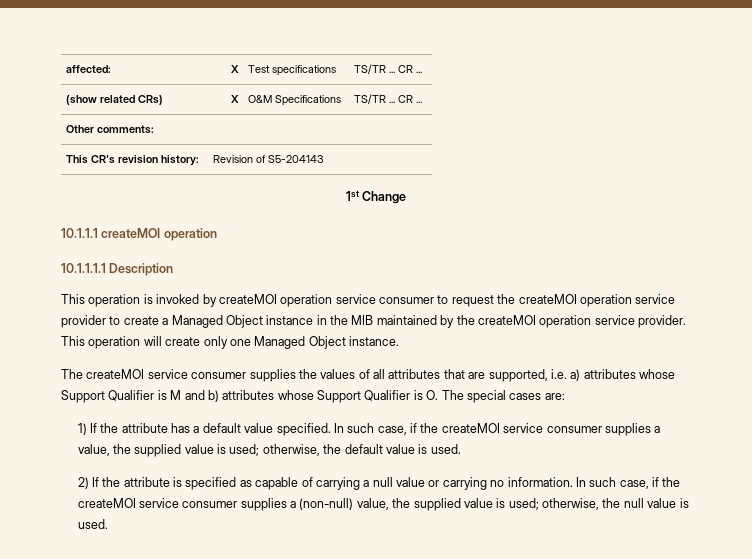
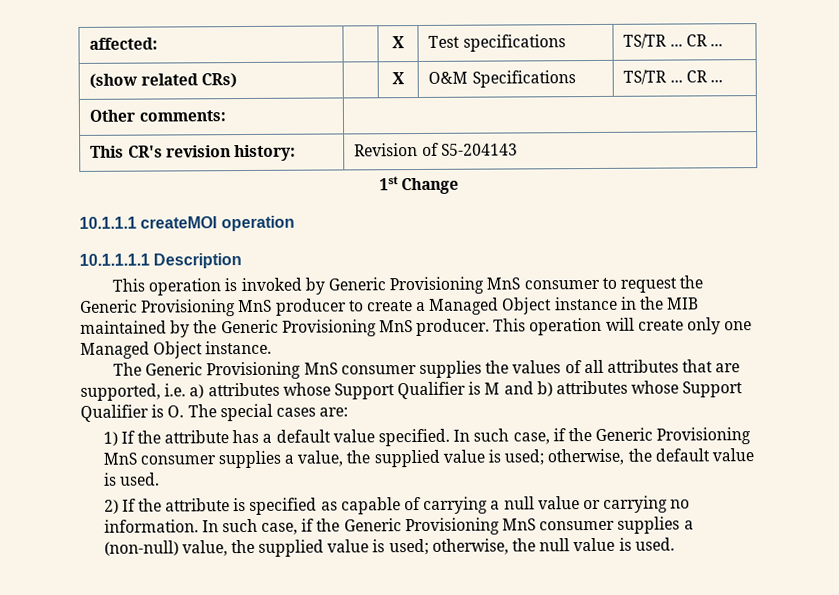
- This operation is invoked by createMOI operation service consumer to request the createMOI operation service provider to create a Managed Object instance in the MIB maintained by the createMOI operation service provider.
+ This operation is invoked by Generic Provisioning MnS consumer to request the Generic Provisioning MnS producer to create a Managed Object instance in the MIB maintained by the Generic Provisioning MnS producer.
- The createMOI service consumer supplies the values of all attributes that are supported, i.e. a) attributes whose Support Qualifier is M and b) attributes whose Support Qualifier is O. The special cases are:
+ The Generic Provisioning MnS consumer supplies the values of all attributes that are supported, i.e. a) attributes whose Support Qualifier is M and b) attributes whose Support Qualifier is O. The special cases are:
- In such case, if the createMOI service consumer supplies a value, the supplied value is used; otherwise, the default value is used.
+ In such case, if the Generic Provisioning MnS consumer supplies a value, the supplied value is used; otherwise, the default value is used.
- In such case, if the createMOI service consumer supplies a (non-null) value, the supplied value is used; otherwise, the null value is used.
+ In such case, if the Generic Provisioning MnS consumer supplies a (non-null) value, the supplied value is used; otherwise, the null value is used.

